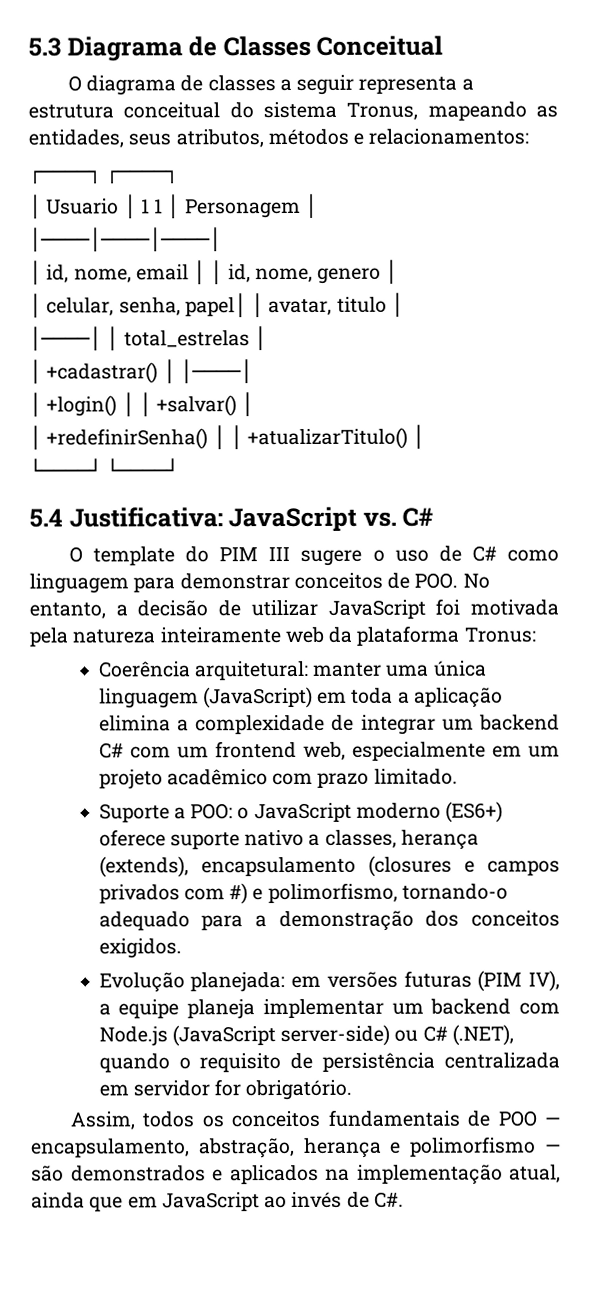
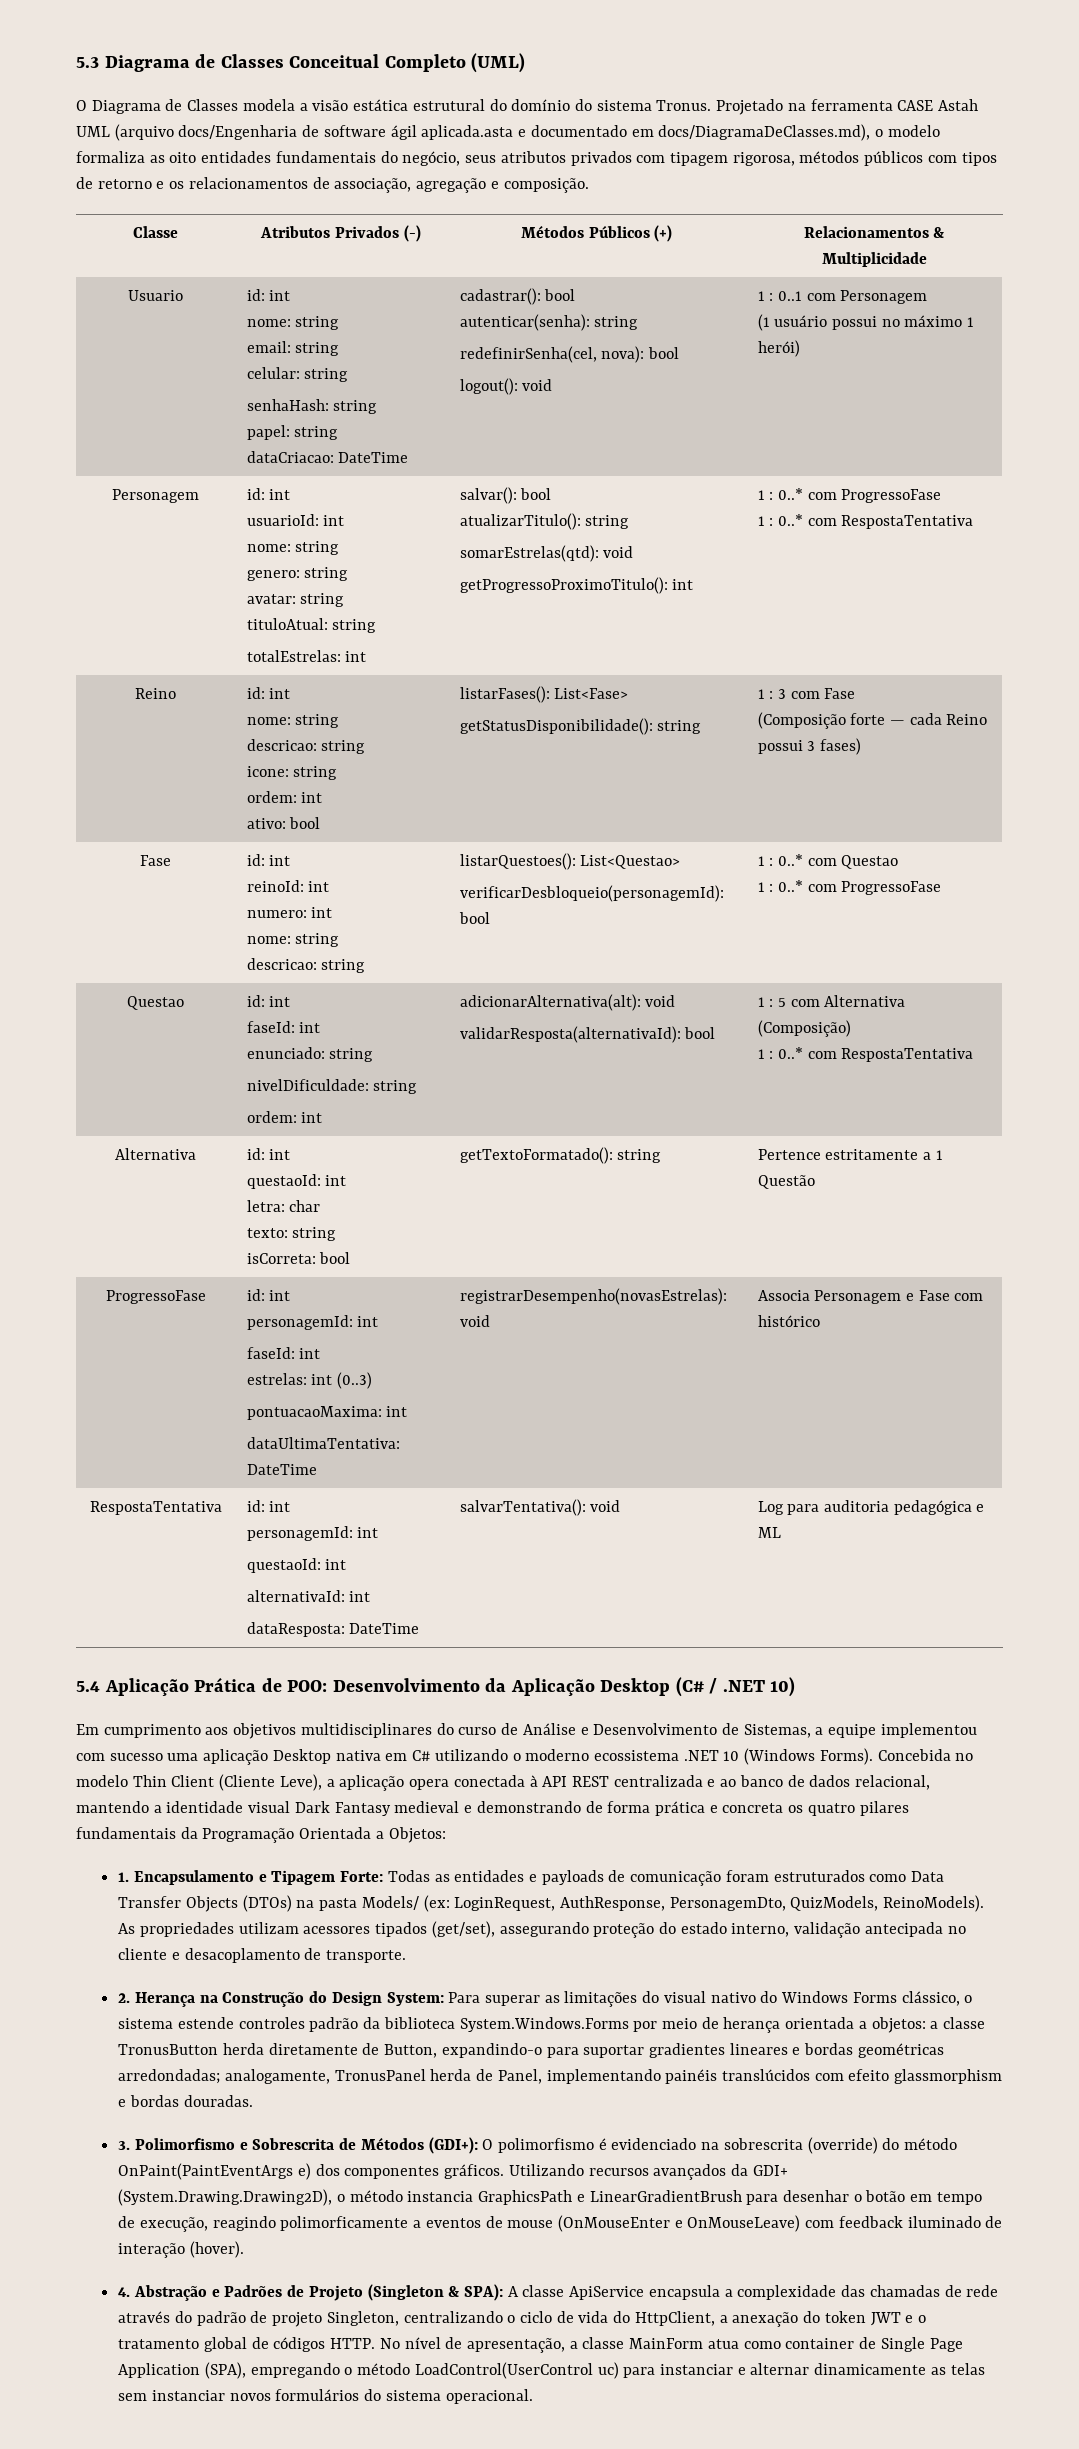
- 5.3 Diagrama de Classes Conceitual
- O diagrama de classes a seguir representa a estrutura conceitual do sistema Tronus, mapeando as entidades, seus atributos, métodos e relacionamentos:
- ┌────┐ ┌────┐
- │ Usuario │ 1 1 │ Personagem │
- │────│────│────│
- │ id, nome, email │ │ id, nome, genero │
- │ celular, senha, papel│ │ avatar, titulo │
- │────│ │ total_estrelas │
- │ +cadastrar() │ │────│
- │ +login() │ │ +salvar() │
- │ +redefinirSenha() │ │ +atualizarTitulo() │
- └────┘ └────┘
- 5.4 Justificativa: JavaScript vs. C#
- O template do PIM III sugere o uso de C# como linguagem para demonstrar conceitos de POO. No entanto, a decisão de utilizar JavaScript foi motivada pela natureza inteiramente web da plataforma Tronus:
- Coerência arquitetural: manter uma única linguagem (JavaScript) em toda a aplicação elimina a complexidade de integrar um backend C# com um frontend web, especialmente em um projeto acadêmico com prazo limitado.
- Suporte a POO: o JavaScript moderno (ES6+) oferece suporte nativo a classes, herança (extends), encapsulamento (closures e campos privados com #) e polimorfismo, tornando-o adequado para a demonstração dos conceitos exigidos.
- Evolução planejada: em versões futuras (PIM IV), a equipe planeja implementar um backend com Node.js (JavaScript server-side) ou C# (.NET), quando o requisito de persistência centralizada em servidor for obrigatório.
- Assim, todos os conceitos fundamentais de POO — encapsulamento, abstração, herança e polimorfismo — são demonstrados e aplicados na implementação atual, ainda que em JavaScript ao invés de C#.
+ 5.3 Diagrama de Classes Conceitual Completo (UML)
+ O Diagrama de Classes modela a visão estática estrutural do domínio do sistema Tronus. Projetado na ferramenta CASE Astah UML (arquivo docs/Engenharia de software ágil aplicada.asta e documentado em docs/DiagramaDeClasses.md), o modelo formaliza as oito entidades fundamentais do negócio, seus atributos privados com tipagem rigorosa, métodos públicos com tipos de retorno e os relacionamentos de associação, agregação e composição.
+ Classe | Atributos Privados (-) | Métodos Públicos (+) | Relacionamentos & Multiplicidade
+ Usuario | id: int
+ nome: string
+ email: string
+ celular: string
+ senhaHash: string
+ papel: string
+ dataCriacao: DateTime | cadastrar(): bool
+ autenticar(senha): string
+ redefinirSenha(cel, nova): bool
+ logout(): void | 1 : 0..1 com Personagem
+ (1 usuário possui no máximo 1 herói)
+ Personagem | id: int
+ usuarioId: int
+ nome: string
+ genero: string
+ avatar: string
+ tituloAtual: string
+ totalEstrelas: int | salvar(): bool
+ atualizarTitulo(): string
+ somarEstrelas(qtd): void
+ getProgressoProximoTitulo(): int | 1 : 0..* com ProgressoFase
+ 1 : 0..* com RespostaTentativa
+ Reino | id: int
+ nome: string
+ descricao: string
+ icone: string
+ ordem: int
+ ativo: bool | listarFases(): List<Fase>
+ getStatusDisponibilidade(): string | 1 : 3 com Fase
+ (Composição forte — cada Reino possui 3 fases)
+ Fase | id: int
+ reinoId: int
+ numero: int
+ nome: string
+ descricao: string | listarQuestoes(): List<Questao>
+ verificarDesbloqueio(personagemId): bool | 1 : 0..* com Questao
+ 1 : 0..* com ProgressoFase
+ Questao | id: int
+ faseId: int
+ enunciado: string
+ nivelDificuldade: string
+ ordem: int | adicionarAlternativa(alt): void
+ validarResposta(alternativaId): bool | 1 : 5 com Alternativa (Composição)
+ 1 : 0..* com RespostaTentativa
+ Alternativa | id: int
+ questaoId: int
+ letra: char
+ texto: string
+ isCorreta: bool | getTextoFormatado(): string | Pertence estritamente a 1 Questão
+ ProgressoFase | id: int
+ personagemId: int
+ faseId: int
+ estrelas: int (0..3)
+ pontuacaoMaxima: int
+ dataUltimaTentativa: DateTime | registrarDesempenho(novasEstrelas): void | Associa Personagem e Fase com histórico
+ RespostaTentativa | id: int
+ personagemId: int
+ questaoId: int
+ alternativaId: int
+ dataResposta: DateTime | salvarTentativa(): void | Log para auditoria pedagógica e ML
+ 5.4 Aplicação Prática de POO: Desenvolvimento da Aplicação Desktop (C# / .NET 10)
+ Em cumprimento aos objetivos multidisciplinares do curso de Análise e Desenvolvimento de Sistemas, a equipe implementou com sucesso uma aplicação Desktop nativa em C# utilizando o moderno ecossistema .NET 10 (Windows Forms). Concebida no modelo Thin Client (Cliente Leve), a aplicação opera conectada à API REST centralizada e ao banco de dados relacional, mantendo a identidade visual Dark Fantasy medieval e demonstrando de forma prática e concreta os quatro pilares fundamentais da Programação Orientada a Objetos:
+ 1. Encapsulamento e Tipagem Forte: Todas as entidades e payloads de comunicação foram estruturados como Data Transfer Objects (DTOs) na pasta Models/ (ex: LoginRequest, AuthResponse, PersonagemDto, QuizModels, ReinoModels). As propriedades utilizam acessores tipados (get/set), assegurando proteção do estado interno, validação antecipada no cliente e desacoplamento de transporte.
+ 2. Herança na Construção do Design System: Para superar as limitações do visual nativo do Windows Forms clássico, o sistema estende controles padrão da biblioteca System.Windows.Forms por meio de herança orientada a objetos: a classe TronusButton herda diretamente de Button, expandindo-o para suportar gradientes lineares e bordas geométricas arredondadas; analogamente, TronusPanel herda de Panel, implementando painéis translúcidos com efeito glassmorphism e bordas douradas.
+ 3. Polimorfismo e Sobrescrita de Métodos (GDI+): O polimorfismo é evidenciado na sobrescrita (override) do método OnPaint(PaintEventArgs e) dos componentes gráficos. Utilizando recursos avançados da GDI+ (System.Drawing.Drawing2D), o método instancia GraphicsPath e LinearGradientBrush para desenhar o botão em tempo de execução, reagindo polimorficamente a eventos de mouse (OnMouseEnter e OnMouseLeave) com feedback iluminado de interação (hover).
+ 4. Abstração e Padrões de Projeto (Singleton & SPA): A classe ApiService encapsula a complexidade das chamadas de rede através do padrão de projeto Singleton, centralizando o ciclo de vida do HttpClient, a anexação do token JWT e o tratamento global de códigos HTTP. No nível de apresentação, a classe MainForm atua como container de Single Page Application (SPA), empregando o método LoadControl(UserControl uc) para instanciar e alternar dinamicamente as telas sem instanciar novos formulários do sistema operacional.

